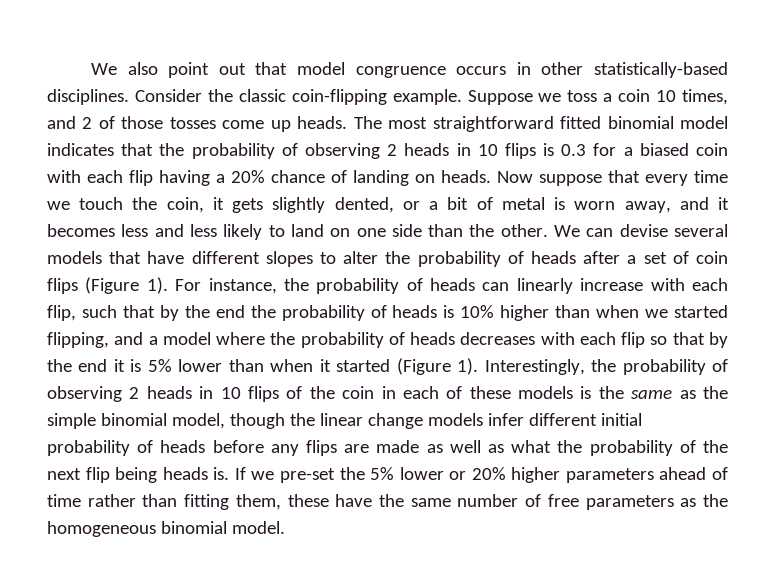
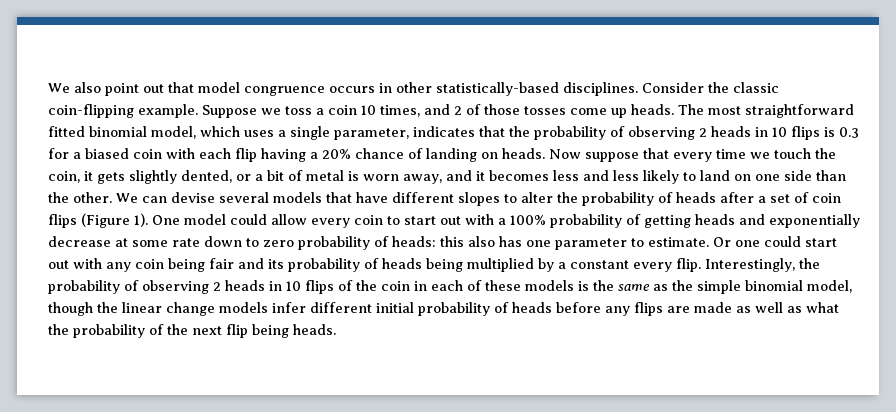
- The most straightforward fitted binomial model indicates that the probability of observing 2 heads in 10 flips is 0.3 for a biased coin with each flip having a 20% chance of landing on heads.
+ The most straightforward fitted binomial model, which uses a single parameter, indicates that the probability of observing 2 heads in 10 flips is 0.3 for a biased coin with each flip having a 20% chance of landing on heads.
- For instance, the probability of heads can linearly increase with each flip, such that by the end the probability of heads is 10% higher than when we started flipping, and a model where the probability of heads decreases with each flip so that by the end it is 5% lower than when it started (Figure 1).
+ One model could allow every coin to start out with a 100% probability of getting heads and exponentially decrease at some rate down to zero probability of heads: this also has one parameter to estimate. Or one could start out with any coin being fair and its probability of heads being multiplied by a constant every flip.
- Interestingly, the probability of observing 2 heads in 10 flips of the coin in each of these models is the same as the simple binomial model, though the linear change models infer different initial probability of heads before any flips are made as well as what the probability of the next flip being heads is. If we pre-set the 5% lower or 20% higher parameters ahead of time rather than fitting them, these have the same number of free parameters as the homogeneous binomial model.
+ Interestingly, the probability of observing 2 heads in 10 flips of the coin in each of these models is the same as the simple binomial model, though the linear change models infer different initial probability of heads before any flips are made as well as what the probability of the next flip being heads.

